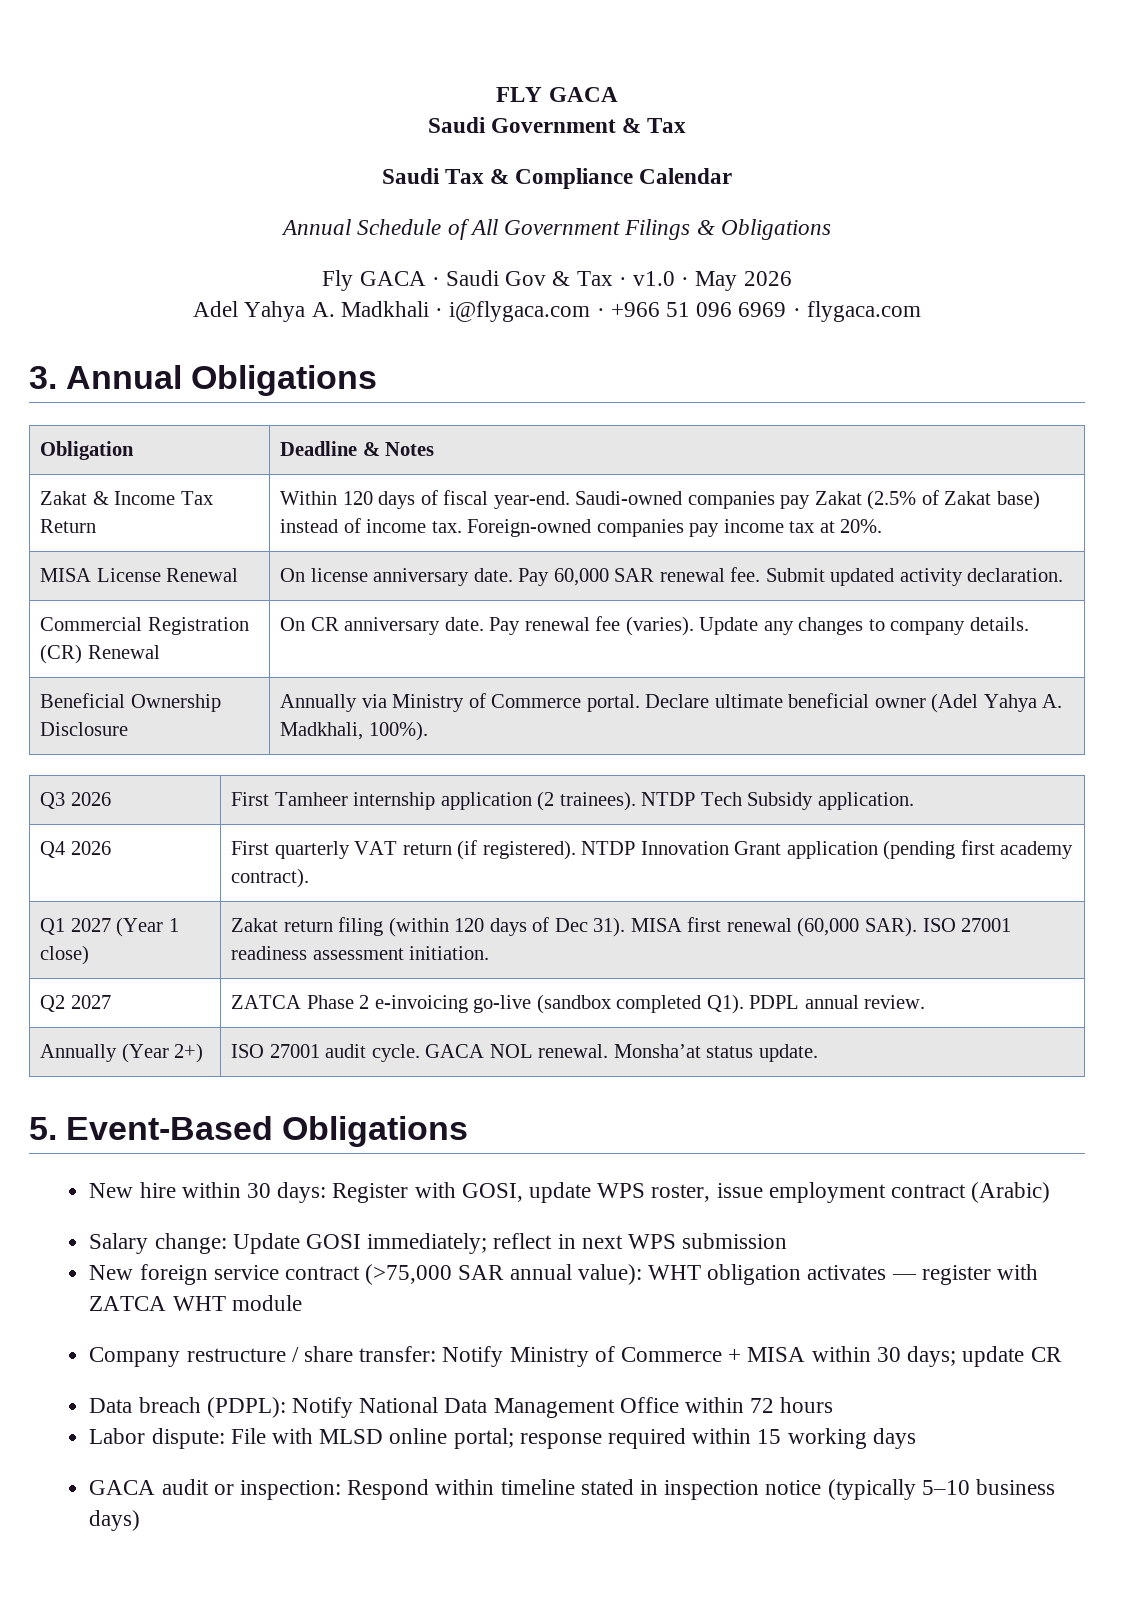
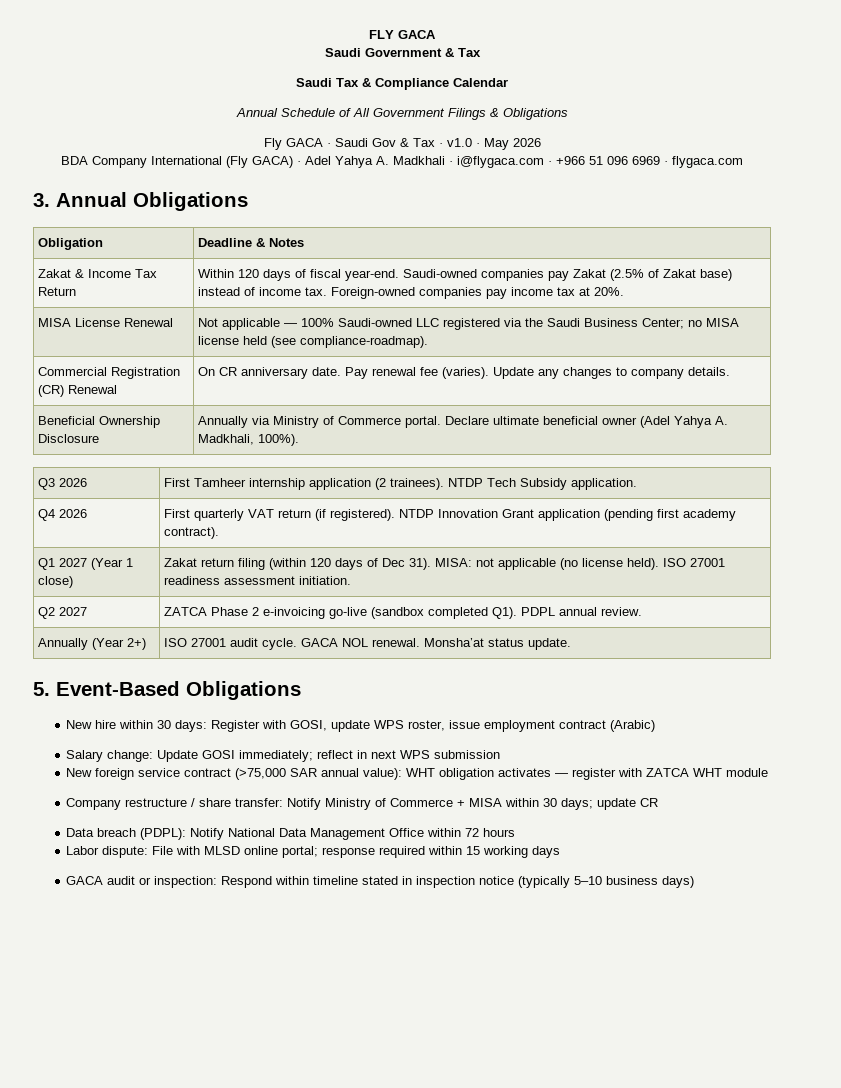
- Adel Yahya A. Madkhali · i@flygaca.com · +966 51 096 6969 · flygaca.com
+ BDA Company International (Fly GACA) · Adel Yahya A. Madkhali · i@flygaca.com · +966 51 096 6969 · flygaca.com
- MISA License Renewal | On license anniversary date. Pay 60,000 SAR renewal fee. Submit updated activity declaration.
+ MISA License Renewal | Not applicable — 100% Saudi-owned LLC registered via the Saudi Business Center; no MISA license held (see compliance-roadmap).
- Q1 2027 (Year 1 close) | Zakat return filing (within 120 days of Dec 31). MISA first renewal (60,000 SAR). ISO 27001 readiness assessment initiation.
+ Q1 2027 (Year 1 close) | Zakat return filing (within 120 days of Dec 31). MISA: not applicable (no license held). ISO 27001 readiness assessment initiation.

